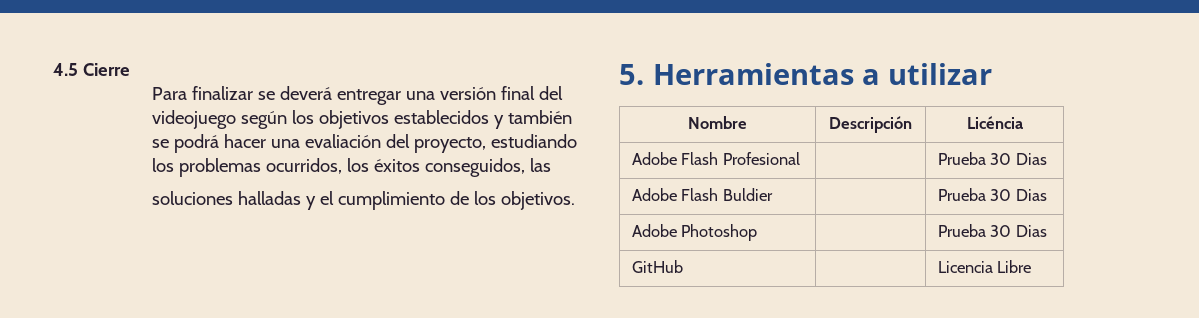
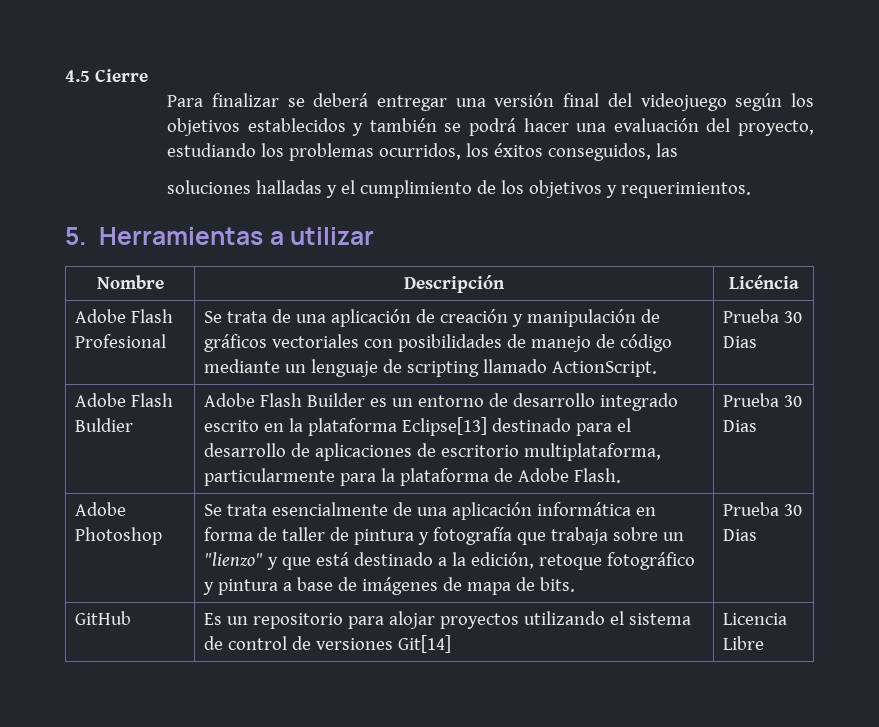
- Para finalizar se deverá entregar una versión final del videojuego según los objetivos establecidos y también se podrá hacer una evaliación del proyecto, estudiando los problemas ocurridos, los éxitos conseguidos, las
+ Para finalizar se deberá entregar una versión final del videojuego según los objetivos establecidos y también se podrá hacer una evaluación del proyecto, estudiando los problemas ocurridos, los éxitos conseguidos, las
- soluciones halladas y el cumplimiento de los objetivos.
+ soluciones halladas y el cumplimiento de los objetivos y requerimientos.
- Adobe Flash Profesional | | Prueba 30 Dias
+ Adobe Flash Profesional | Se trata de una aplicación de creación y manipulación de gráficos vectoriales con posibilidades de manejo de código mediante un lenguaje de scripting llamado ActionScript. | Prueba 30 Dias
- Adobe Flash Buldier | | Prueba 30 Dias
+ Adobe Flash Buldier | Adobe Flash Builder es un entorno de desarrollo integrado escrito en la plataforma Eclipse[13] destinado para el desarrollo de aplicaciones de escritorio multiplataforma, particularmente para la plataforma de Adobe Flash. | Prueba 30 Dias
- Adobe Photoshop | | Prueba 30 Dias
- GitHub | | Licencia Libre
+ Adobe Photoshop | Se trata esencialmente de una aplicación informática en forma de taller de pintura y fotografía que trabaja sobre un "lienzo" y que está destinado a la edición, retoque fotográfico y pintura a base de imágenes de mapa de bits. | Prueba 30 Dias
+ GitHub | Es un repositorio para alojar proyectos utilizando el sistema de control de versiones Git[14] | Licencia Libre

